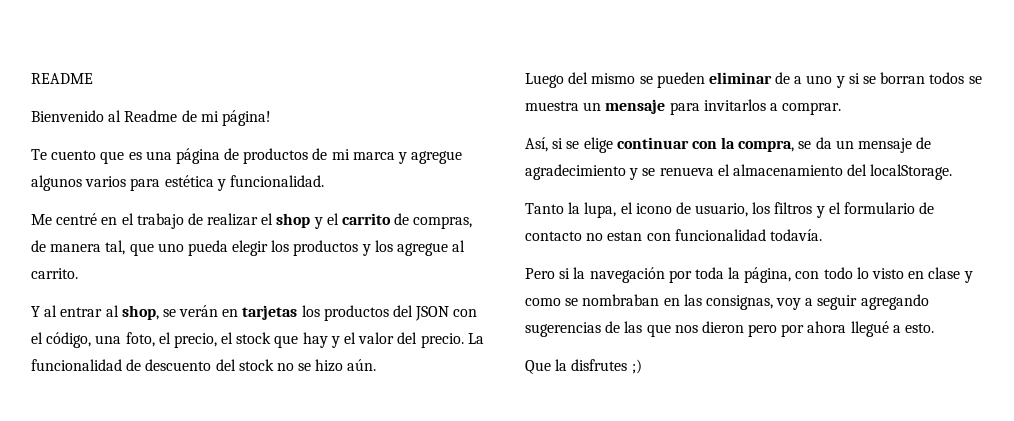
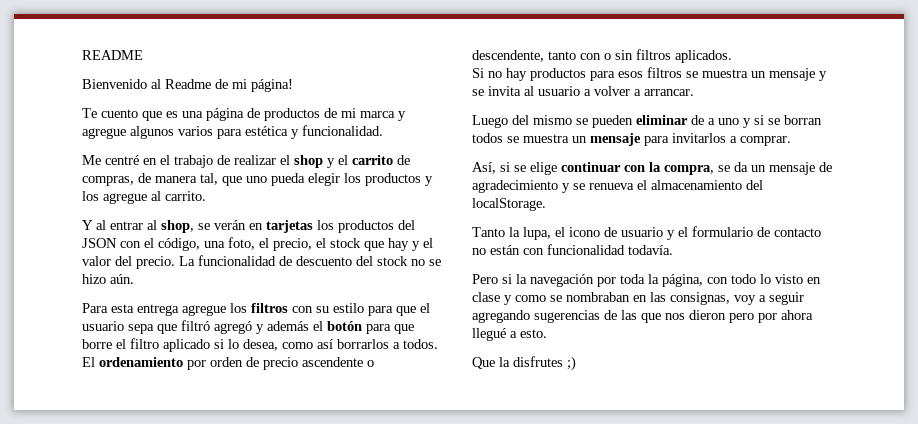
+ Para esta entrega agregue los filtros con su estilo para que el usuario sepa que filtró agregó y además el botón para que borre el filtro aplicado si lo desea, como así borrarlos a todos. El ordenamiento por orden de precio ascendente o descendente, tanto con o sin filtros aplicados.
+ Si no hay productos para esos filtros se muestra un mensaje y se invita al usuario a volver a arrancar.
- Tanto la lupa, el icono de usuario, los filtros y el formulario de contacto no estan con funcionalidad todavía.
+ Tanto la lupa, el icono de usuario y el formulario de contacto no están con funcionalidad todavía.

